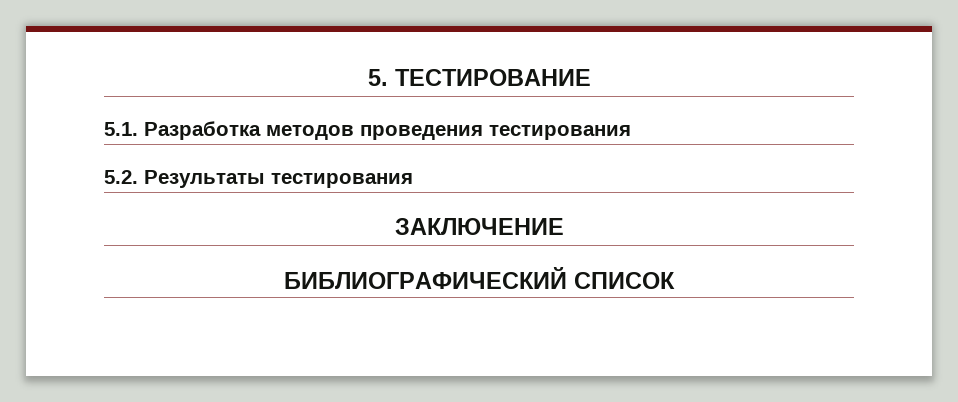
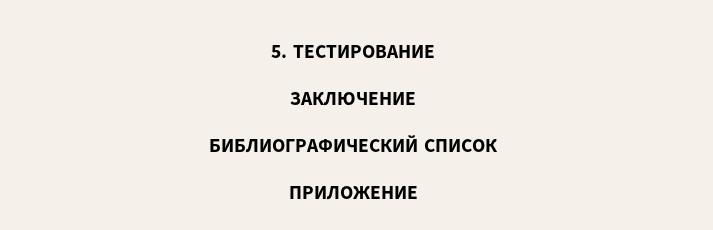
- 5.1. Разработка методов проведения тестирования
- 5.2. Результаты тестирования
+ ПРИЛОЖЕНИЕ

